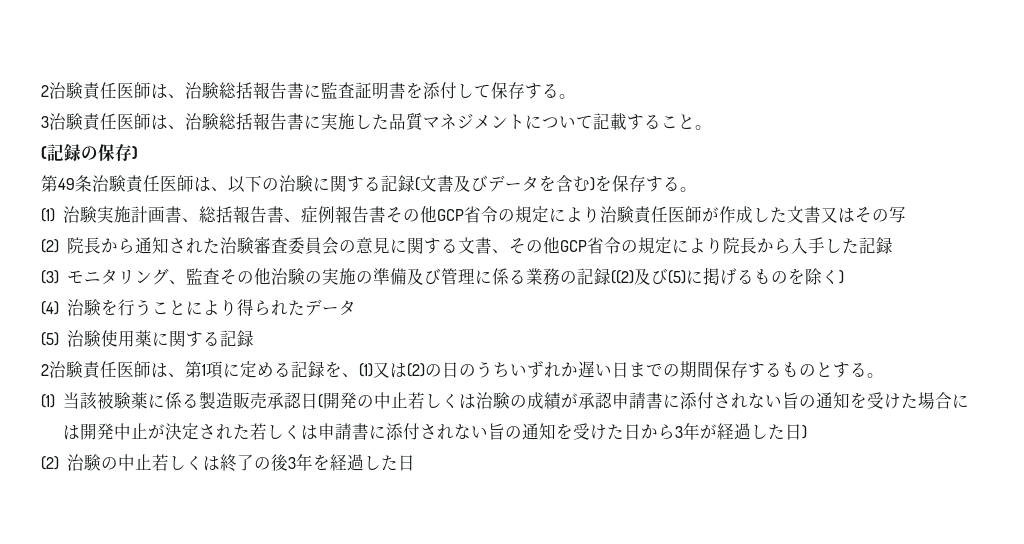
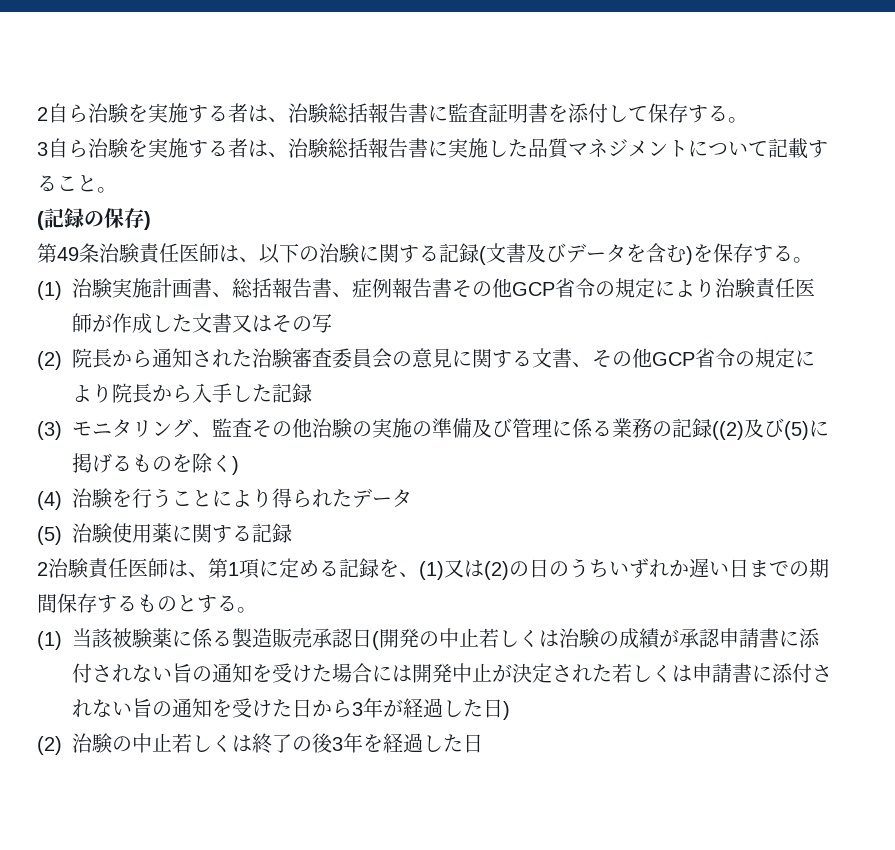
- 2治験責任医師は、治験総括報告書に監査証明書を添付して保存する。
+ 2自ら治験を実施する者は、治験総括報告書に監査証明書を添付して保存する。
- 3治験責任医師は、治験総括報告書に実施した品質マネジメントについて記載すること。
+ 3自ら治験を実施する者は、治験総括報告書に実施した品質マネジメントについて記載すること。

